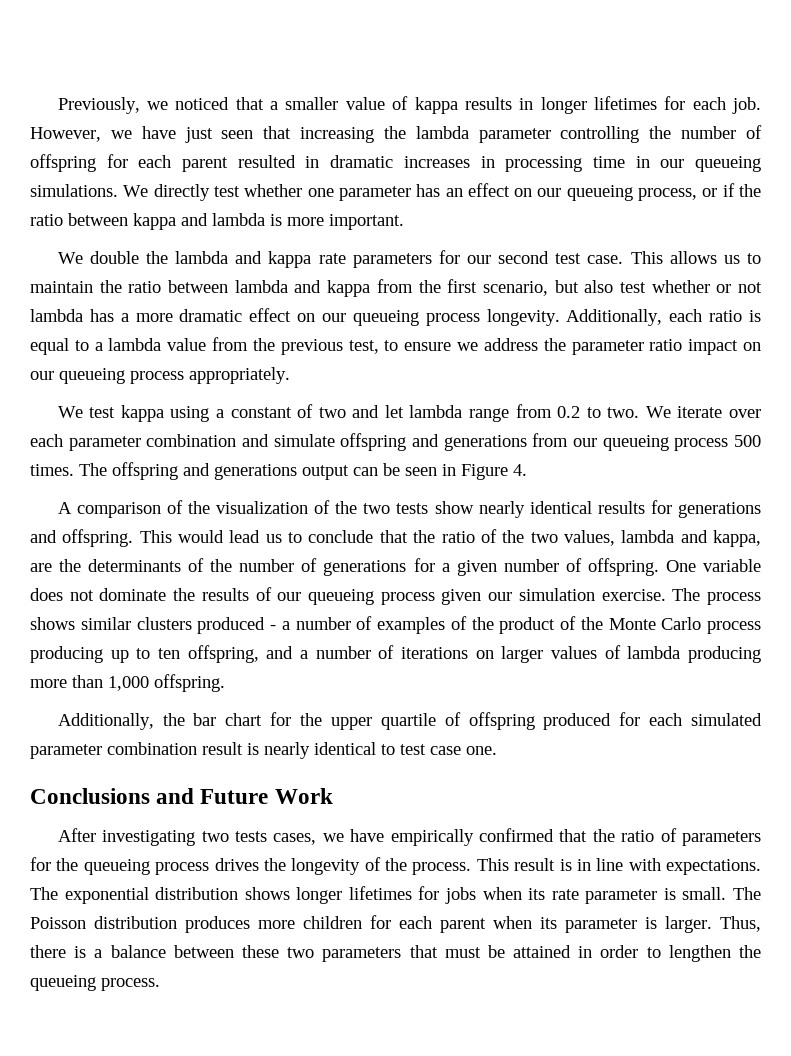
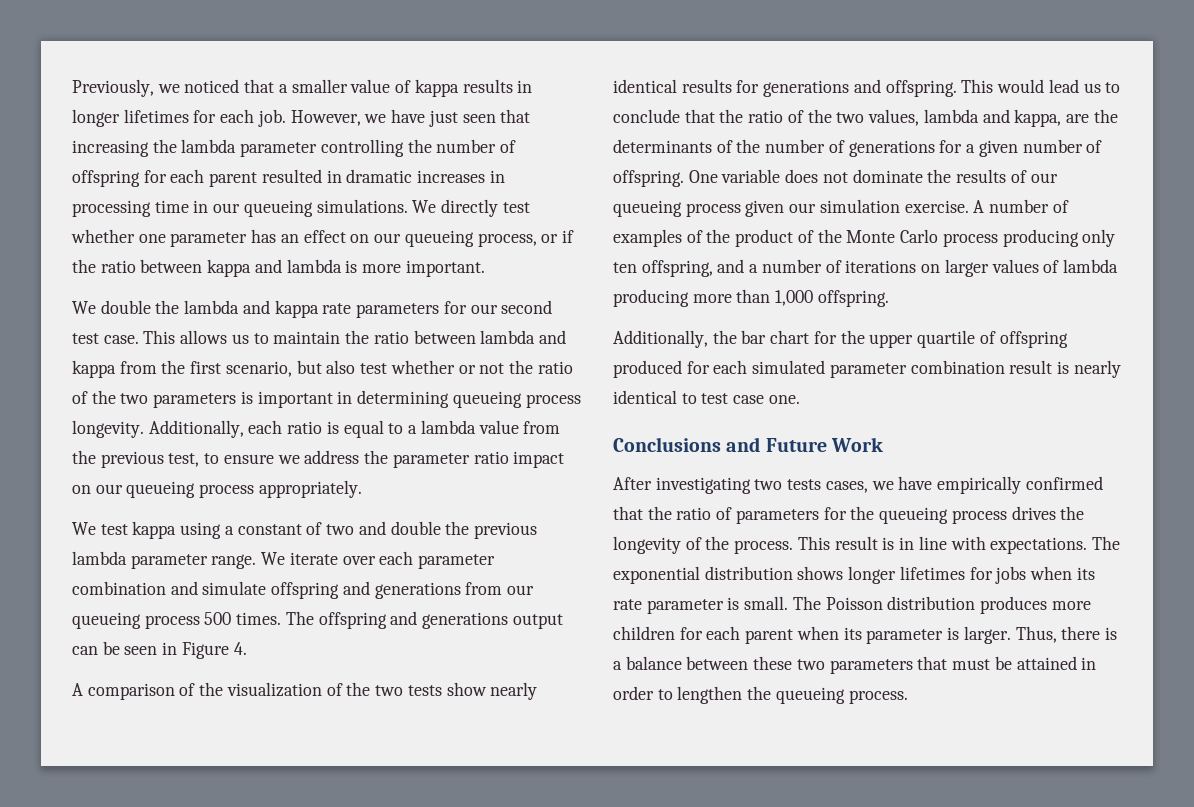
- This allows us to maintain the ratio between lambda and kappa from the first scenario, but also test whether or not lambda has a more dramatic effect on our queueing process longevity.
+ This allows us to maintain the ratio between lambda and kappa from the first scenario, but also test whether or not the ratio of the two parameters is important in determining queueing process longevity.
- We test kappa using a constant of two and let lambda range from 0.2 to two.
+ We test kappa using a constant of two and double the previous lambda parameter range.
- The process shows similar clusters produced - a number of examples of the product of the Monte Carlo process producing up to ten offspring, and a number of iterations on larger values of lambda producing more than 1,000 offspring.
+ A number of examples of the product of the Monte Carlo process producing only ten offspring, and a number of iterations on larger values of lambda producing more than 1,000 offspring.

